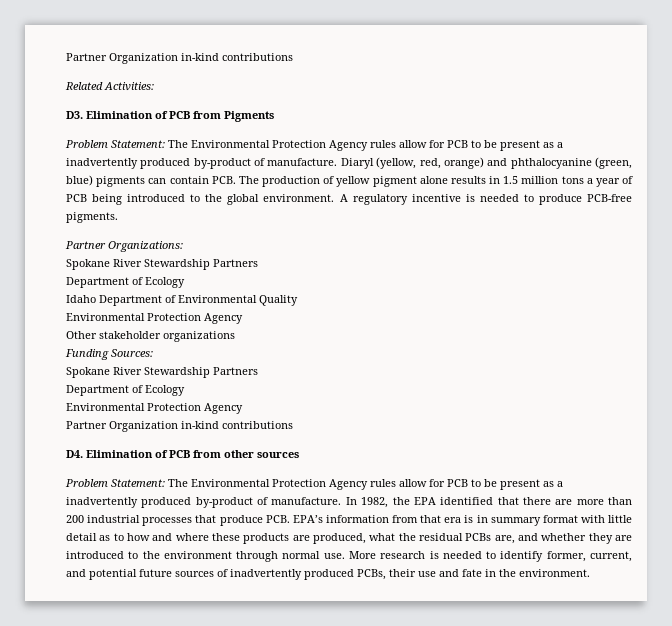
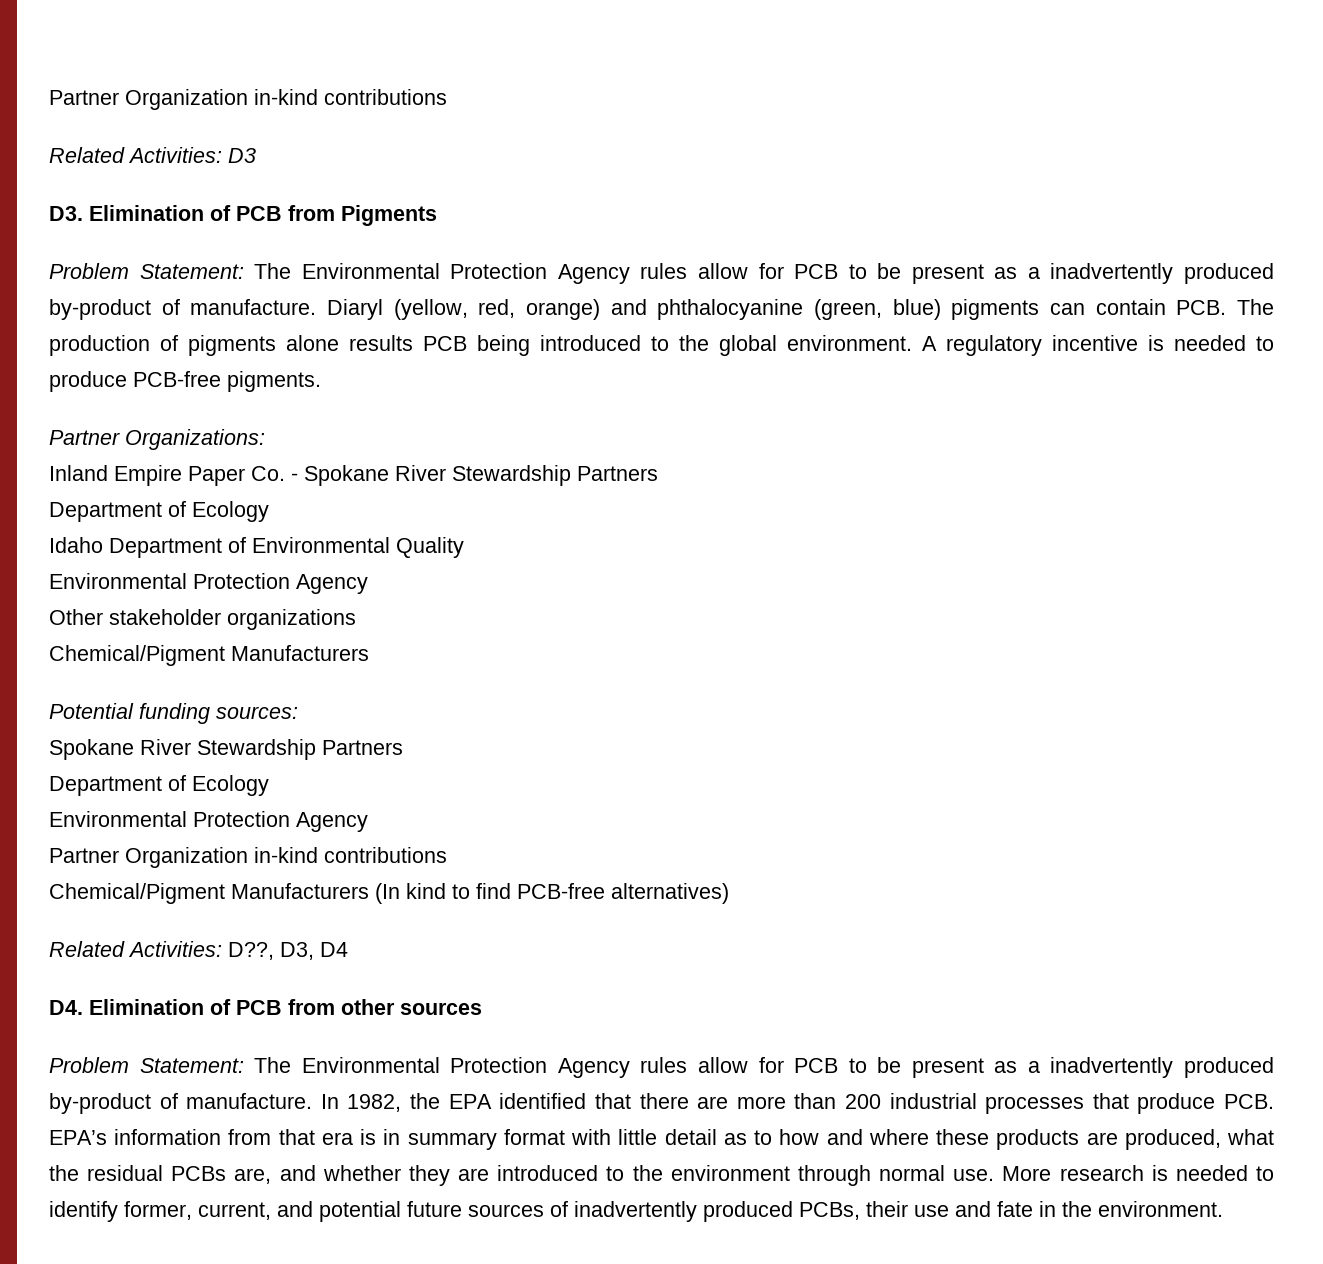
- Related Activities:
+ Related Activities: D3
- Diaryl (yellow, red, orange) and phthalocyanine (green, blue) pigments can contain PCB. The production of yellow pigment alone results in 1.5 million tons a year of PCB being introduced to the global environment.
+ Diaryl (yellow, red, orange) and phthalocyanine (green, blue) pigments can contain PCB. The production of pigments alone results PCB being introduced to the global environment.
  Partner Organizations:
- Spokane River Stewardship Partners
+ Inland Empire Paper Co. - Spokane River Stewardship Partners
  Other stakeholder organizations
- Funding Sources:
+ Chemical/Pigment Manufacturers
+ Potential funding sources:
+ Chemical/Pigment Manufacturers (In kind to find PCB-free alternatives)
+ Related Activities: D??, D3, D4

